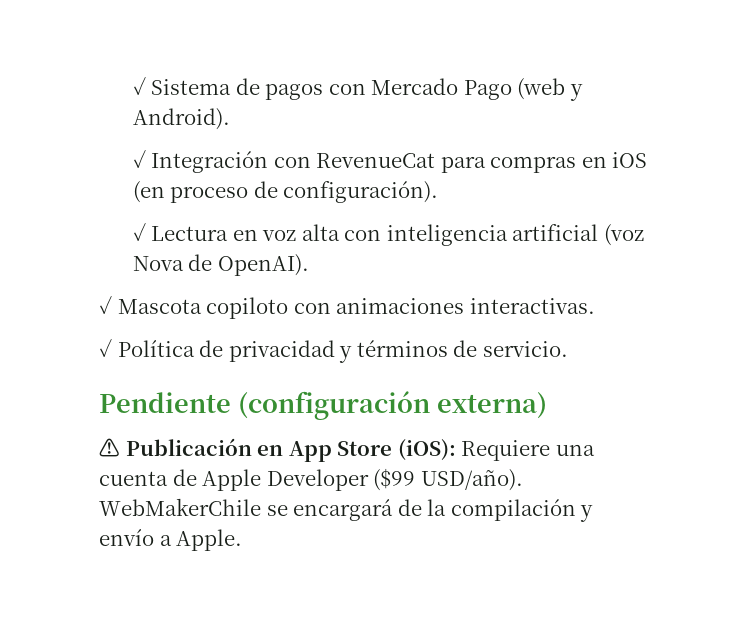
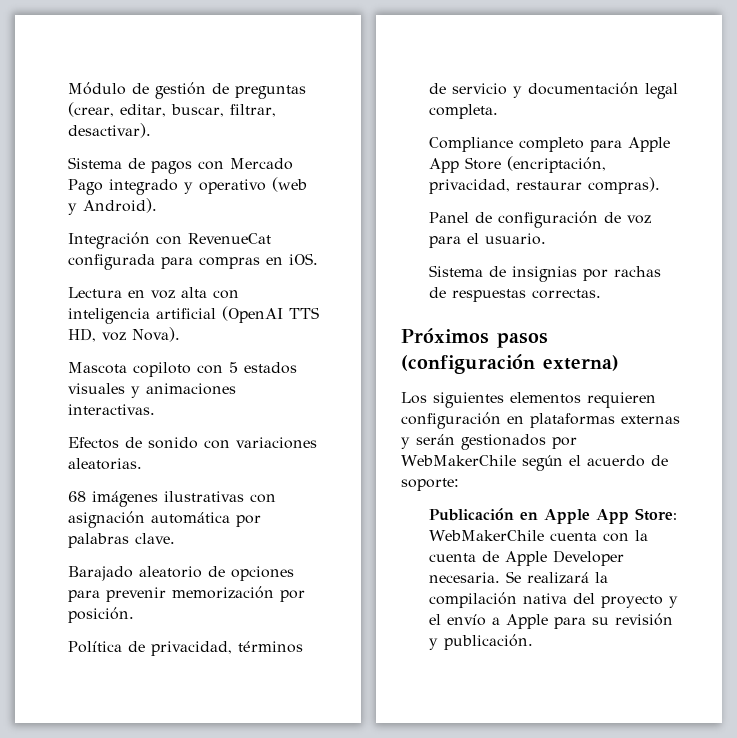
- ✓ Sistema de pagos con Mercado Pago (web y Android).
+ Módulo de gestión de preguntas (crear, editar, buscar, filtrar, desactivar).
+ Sistema de pagos con Mercado Pago integrado y operativo (web y Android).
- ✓ Integración con RevenueCat para compras en iOS (en proceso de configuración).
- ✓ Lectura en voz alta con inteligencia artificial (voz Nova de OpenAI).
- ✓ Mascota copiloto con animaciones interactivas.
- ✓ Política de privacidad y términos de servicio.
- Pendiente (configuración externa)
- ⚠ Publicación en App Store (iOS): Requiere una cuenta de Apple Developer ($99 USD/año). WebMakerChile se encargará de la compilación y envío a Apple.
+ Integración con RevenueCat configurada para compras en iOS.
+ Lectura en voz alta con inteligencia artificial (OpenAI TTS HD, voz Nova).
+ Mascota copiloto con 5 estados visuales y animaciones interactivas.
+ Efectos de sonido con variaciones aleatorias.
+ 68 imágenes ilustrativas con asignación automática por palabras clave.
+ Barajado aleatorio de opciones para prevenir memorización por posición.
+ Política de privacidad, términos de servicio y documentación legal completa.
+ Compliance completo para Apple App Store (encriptación, privacidad, restaurar compras).
+ Panel de configuración de voz para el usuario.
+ Sistema de insignias por rachas de respuestas correctas.
+ Próximos pasos (configuración externa)
+ Los siguientes elementos requieren configuración en plataformas externas y serán gestionados por WebMakerChile según el acuerdo de soporte:
+ Publicación en Apple App Store: WebMakerChile cuenta con la cuenta de Apple Developer necesaria. Se realizará la compilación nativa del proyecto y el envío a Apple para su revisión y publicación.

